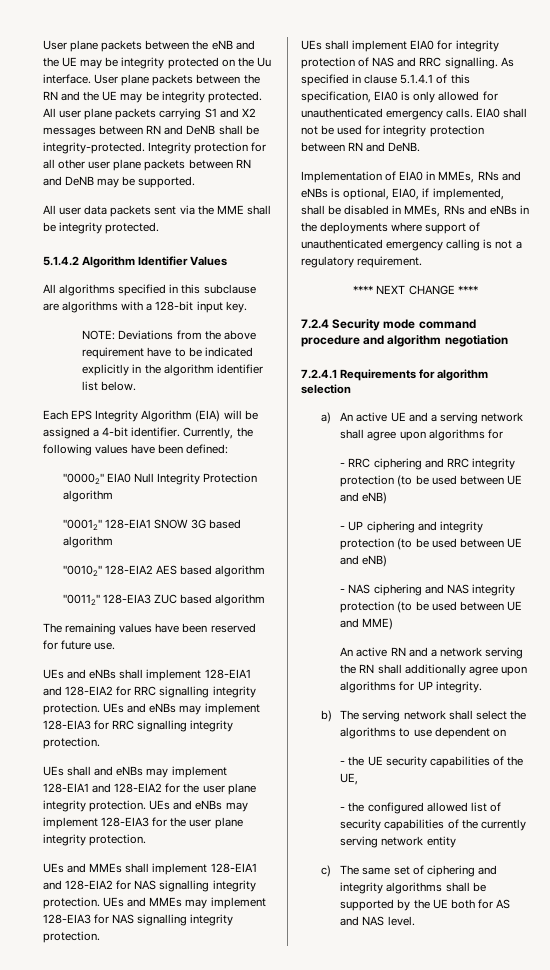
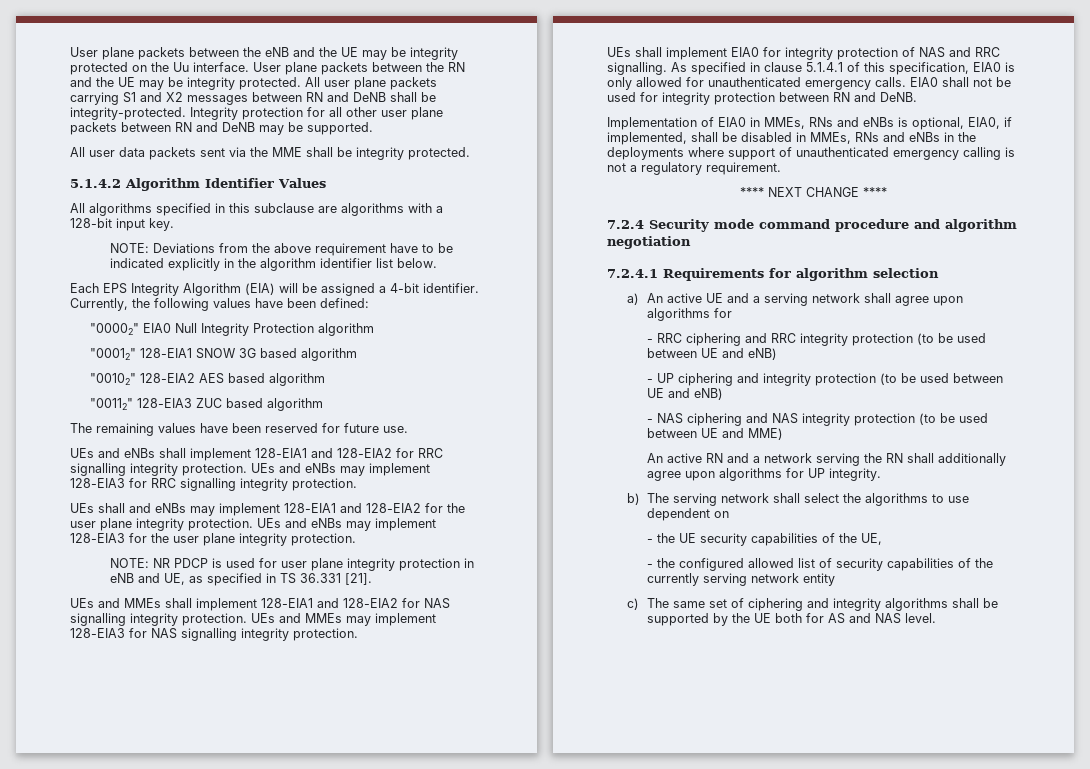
+ NOTE: NR PDCP is used for user plane integrity protection in eNB and UE, as specified in TS 36.331 [21].

